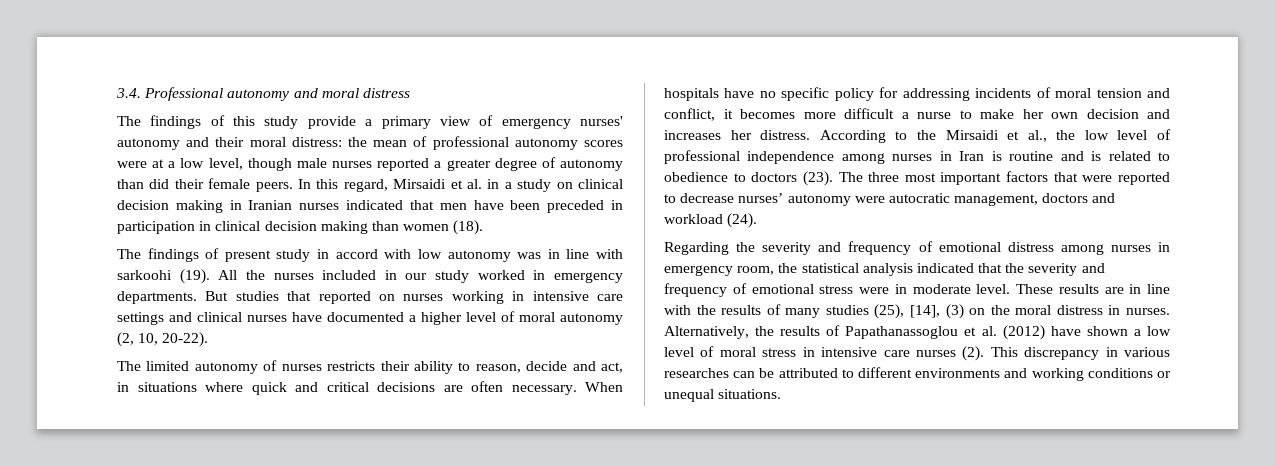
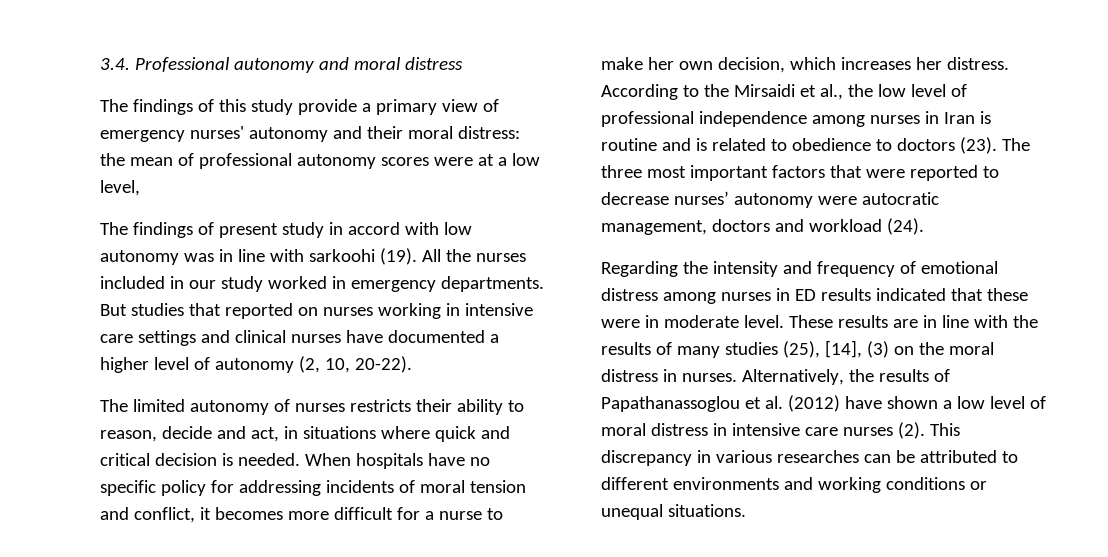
- The findings of this study provide a primary view of emergency nurses' autonomy and their moral distress: the mean of professional autonomy scores were at a low level, though male nurses reported a greater degree of autonomy than did their female peers. In this regard, Mirsaidi et al. in a study on clinical decision making in Iranian nurses indicated that men have been preceded in participation in clinical decision making than women (18).
+ The findings of this study provide a primary view of emergency nurses' autonomy and their moral distress: the mean of professional autonomy scores were at a low level,
- But studies that reported on nurses working in intensive care settings and clinical nurses have documented a higher level of moral autonomy (2, 10, 20-22).
+ But studies that reported on nurses working in intensive care settings and clinical nurses have documented a higher level of autonomy (2, 10, 20-22).
- The limited autonomy of nurses restricts their ability to reason, decide and act, in situations where quick and critical decisions are often necessary.
+ The limited autonomy of nurses restricts their ability to reason, decide and act, in situations where quick and critical decision is needed.
- When hospitals have no specific policy for addressing incidents of moral tension and conflict, it becomes more difficult a nurse to make her own decision and increases her distress.
+ When hospitals have no specific policy for addressing incidents of moral tension and conflict, it becomes more difficult for a nurse to make her own decision, which increases her distress.
- Regarding the severity and frequency of emotional distress among nurses in emergency room, the statistical analysis indicated that the severity and frequency of emotional stress were in moderate level.
+ Regarding the intensity and frequency of emotional distress among nurses in ED results indicated that these were in moderate level.
- Alternatively, the results of Papathanassoglou et al. (2012) have shown a low level of moral stress in intensive care nurses (2).
+ Alternatively, the results of Papathanassoglou et al. (2012) have shown a low level of moral distress in intensive care nurses (2).

